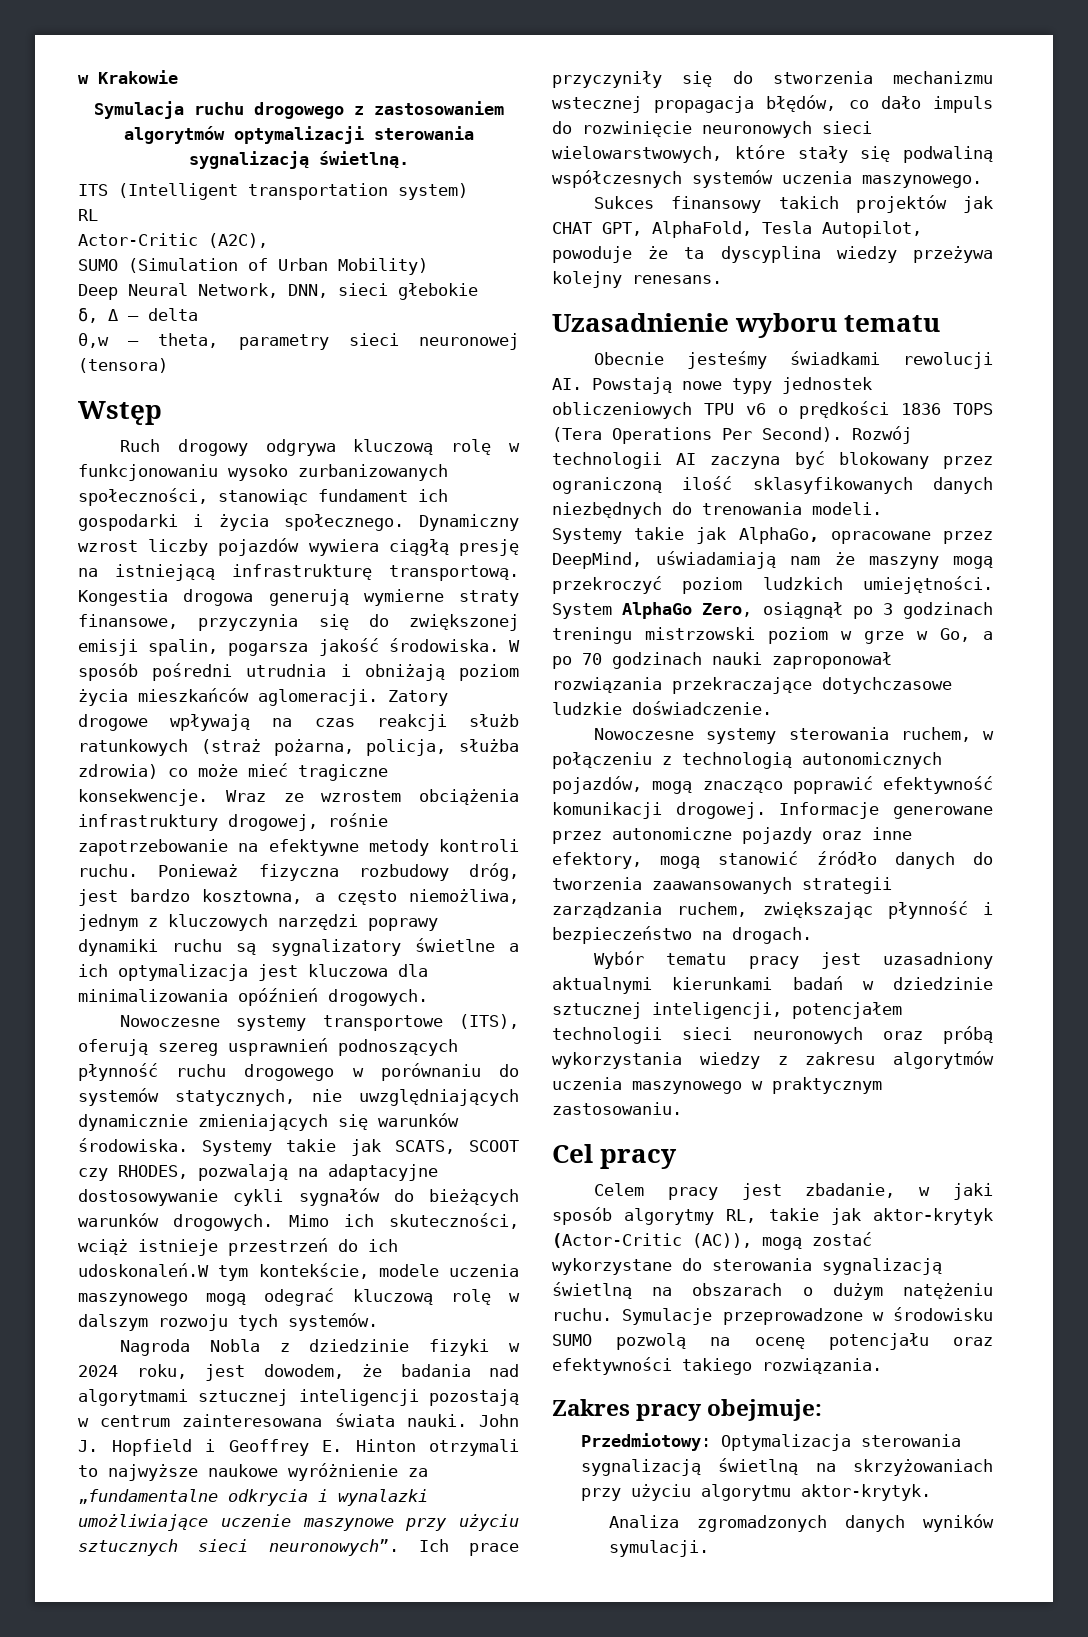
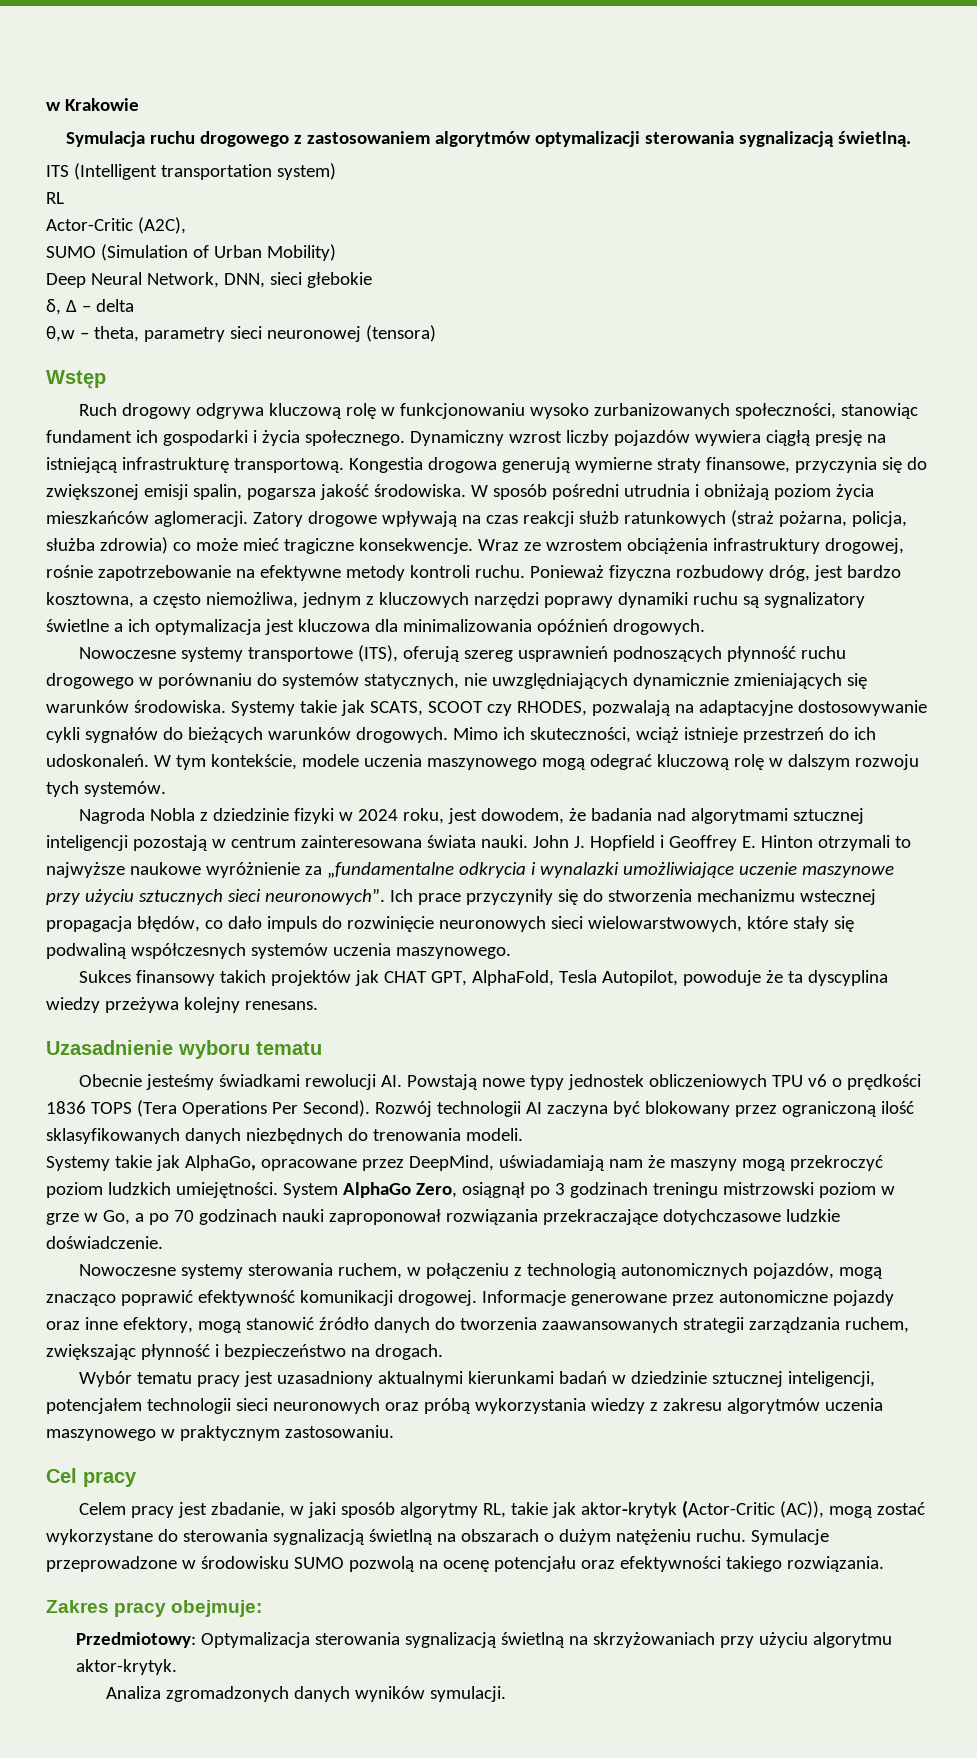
- Mimo ich skuteczności, wciąż istnieje przestrzeń do ich udoskonaleń.W tym kontekście, modele uczenia maszynowego mogą odegrać kluczową rolę w dalszym rozwoju tych systemów.
+ Mimo ich skuteczności, wciąż istnieje przestrzeń do ich udoskonaleń. W tym kontekście, modele uczenia maszynowego mogą odegrać kluczową rolę w dalszym rozwoju tych systemów.

